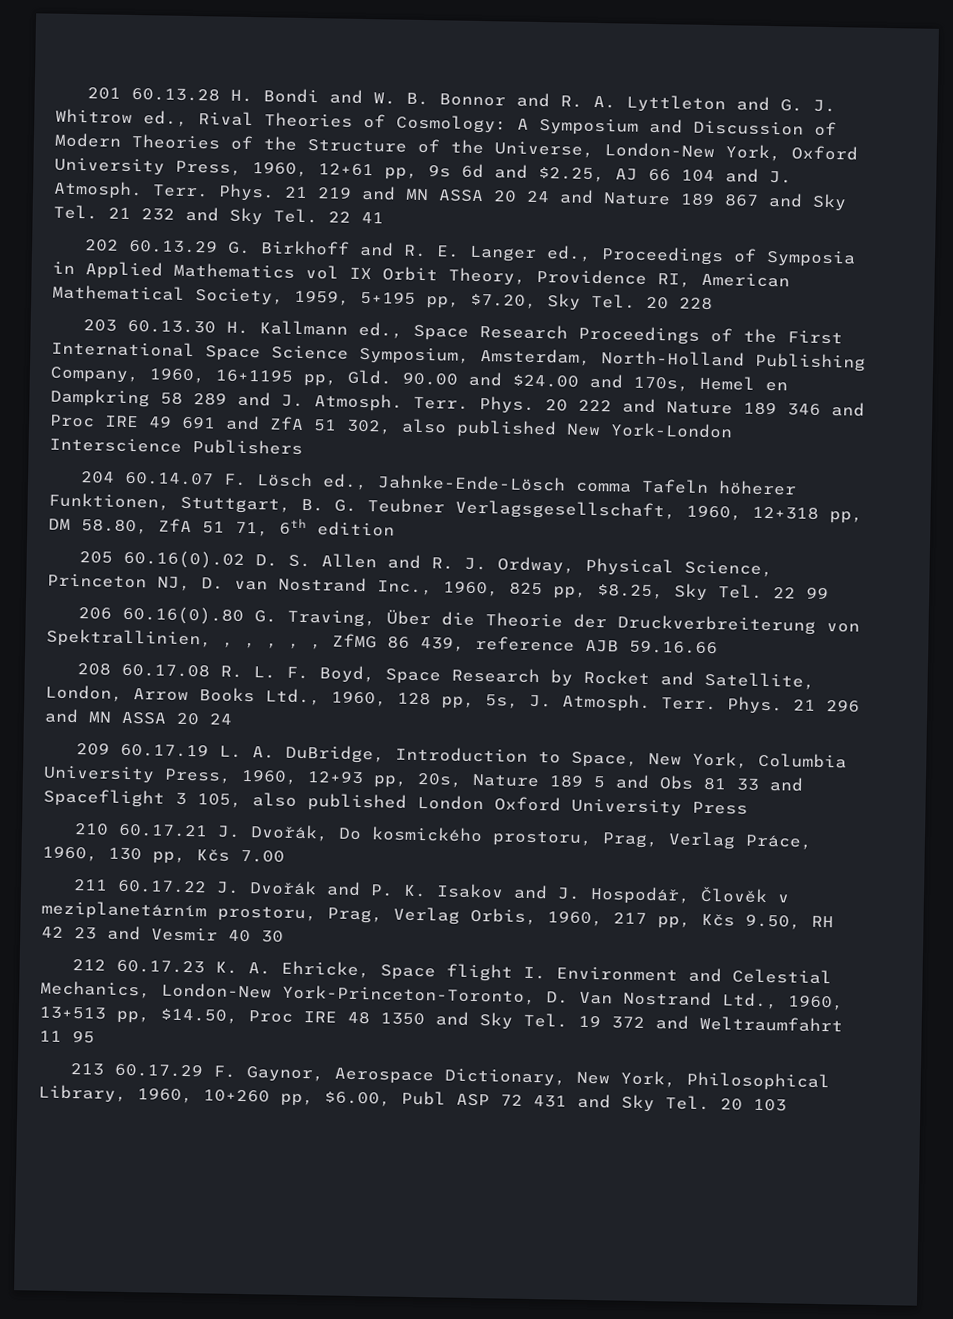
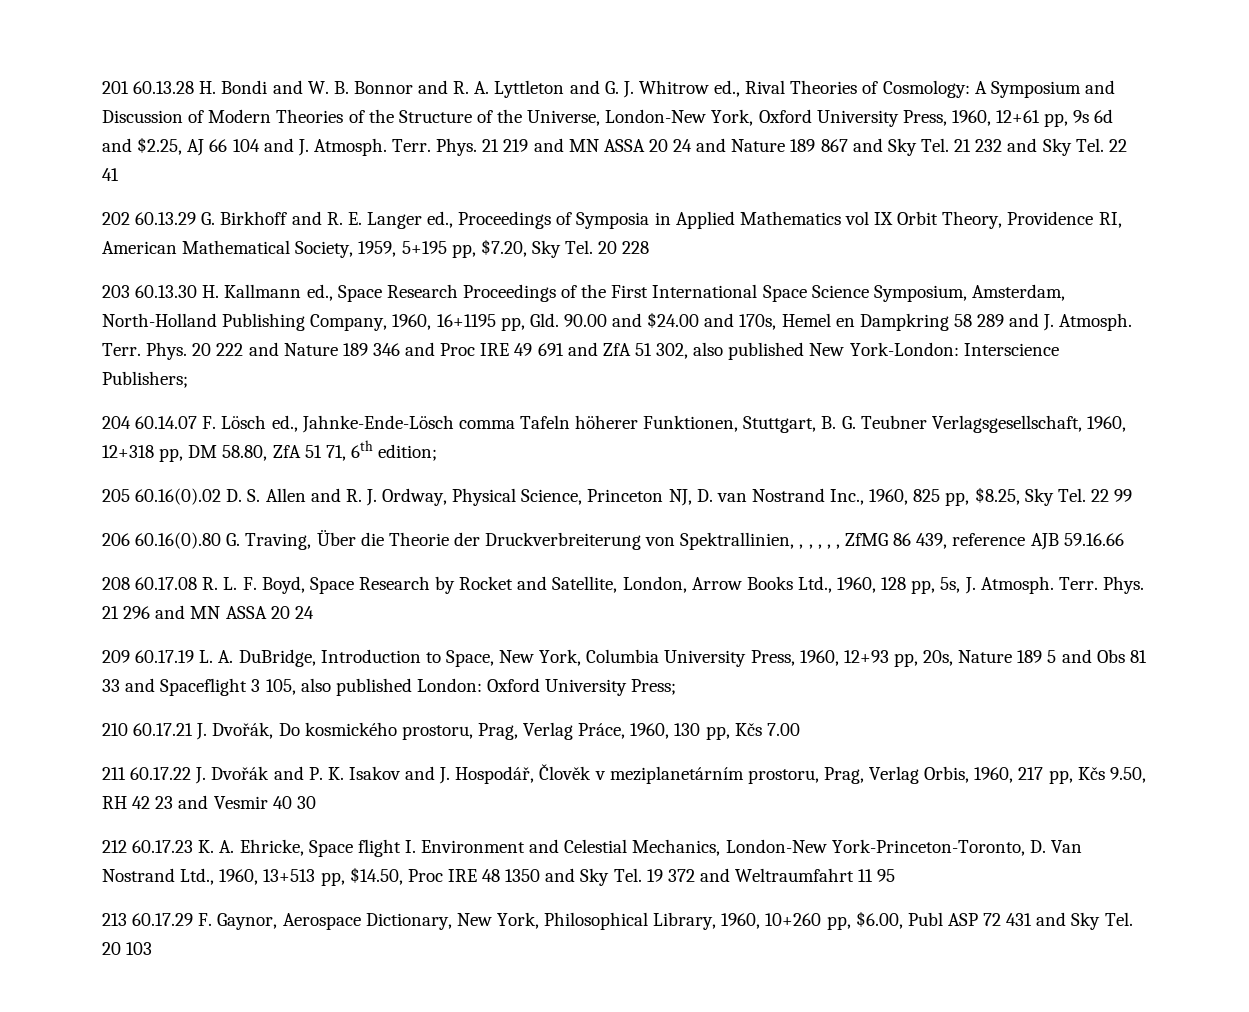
- 20 222 and Nature 189 346 and Proc IRE 49 691 and ZfA 51 302, also published New York-London Interscience Publishers
+ 20 222 and Nature 189 346 and Proc IRE 49 691 and ZfA 51 302, also published New York-London: Interscience Publishers;
- 204 60.14.07 F. Lösch ed., Jahnke-Ende-Lösch comma Tafeln höherer Funktionen, Stuttgart, B. G. Teubner Verlagsgesellschaft, 1960, 12+318 pp, DM 58.80, ZfA 51 71, 6th edition
+ 204 60.14.07 F. Lösch ed., Jahnke-Ende-Lösch comma Tafeln höherer Funktionen, Stuttgart, B. G. Teubner Verlagsgesellschaft, 1960, 12+318 pp, DM 58.80, ZfA 51 71, 6th edition;
- 209 60.17.19 L. A. DuBridge, Introduction to Space, New York, Columbia University Press, 1960, 12+93 pp, 20s, Nature 189 5 and Obs 81 33 and Spaceflight 3 105, also published London Oxford University Press
+ 209 60.17.19 L. A. DuBridge, Introduction to Space, New York, Columbia University Press, 1960, 12+93 pp, 20s, Nature 189 5 and Obs 81 33 and Spaceflight 3 105, also published London: Oxford University Press;

